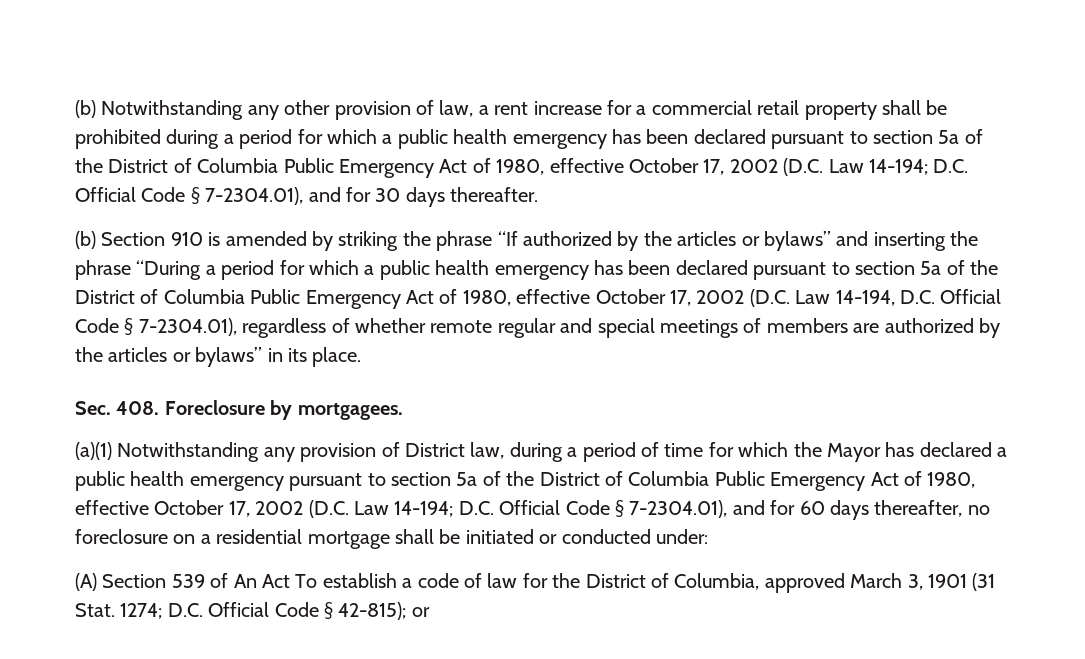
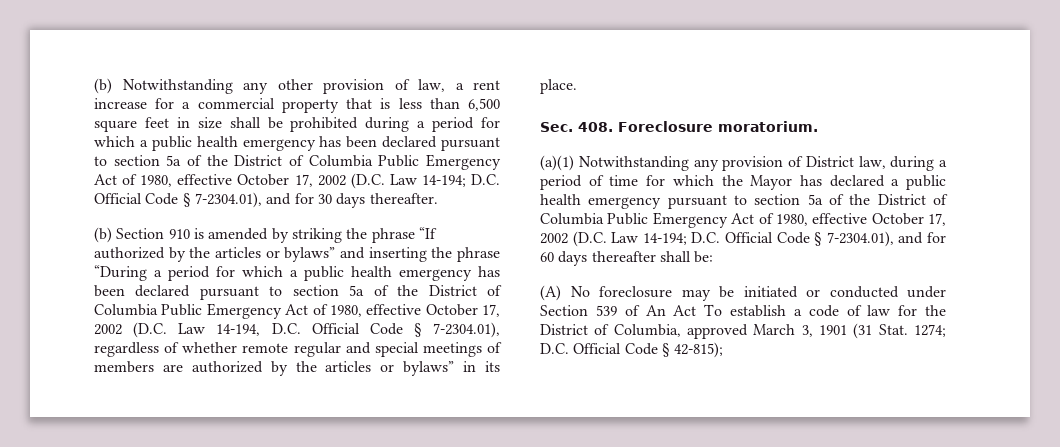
- (b) Notwithstanding any other provision of law, a rent increase for a commercial retail property shall be prohibited during a period for which a public health emergency has been declared pursuant to section 5a of the District of Columbia Public Emergency Act of 1980, effective October 17, 2002 (D.C. Law 14-194; D.C. Official Code § 7-2304.01), and for 30 days thereafter.
+ (b) Notwithstanding any other provision of law, a rent increase for a commercial property that is less than 6,500 square feet in size shall be prohibited during a period for which a public health emergency has been declared pursuant to section 5a of the District of Columbia Public Emergency Act of 1980, effective October 17, 2002 (D.C. Law 14-194; D.C. Official Code § 7-2304.01), and for 30 days thereafter.
- Sec. 408. Foreclosure by mortgagees.
+ Sec. 408. Foreclosure moratorium.
- D.C. Official Code § 7-2304.01), and for 60 days thereafter, no foreclosure on a residential mortgage shall be initiated or conducted under:
- (A) Section 539 of An Act To establish a code of law for the District of Columbia, approved March 3, 1901 (31 Stat.
+ D.C. Official Code § 7-2304.01), and for 60 days thereafter shall be:
+ (A) No foreclosure may be initiated or conducted under Section 539 of An Act To establish a code of law for the District of Columbia, approved March 3, 1901 (31 Stat.
- 1274; D.C. Official Code § 42-815); or
+ 1274; D.C. Official Code § 42-815);

